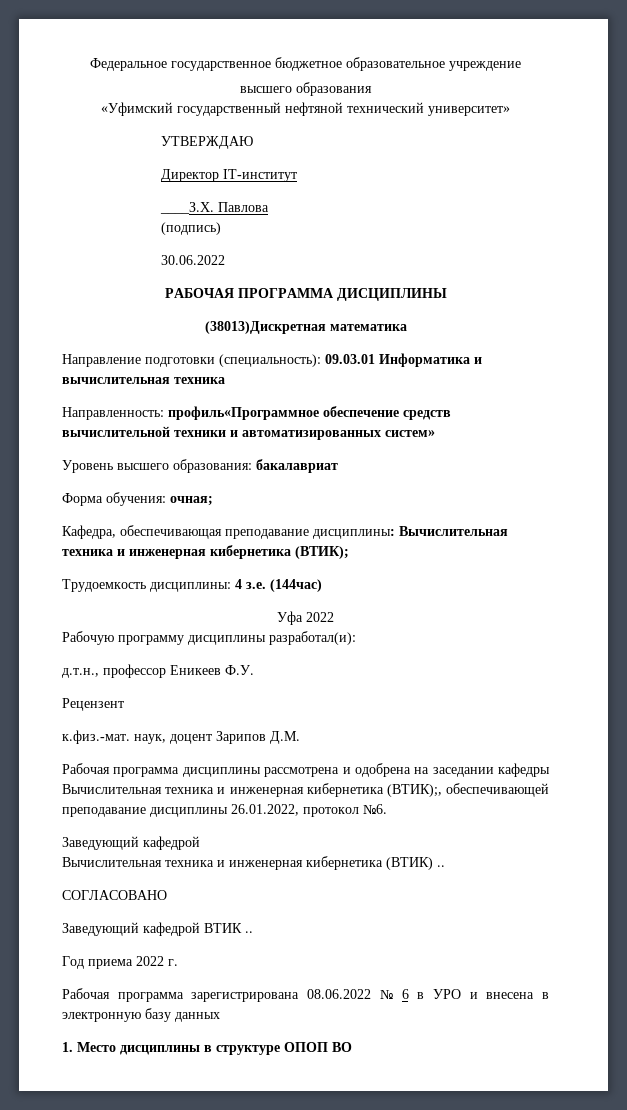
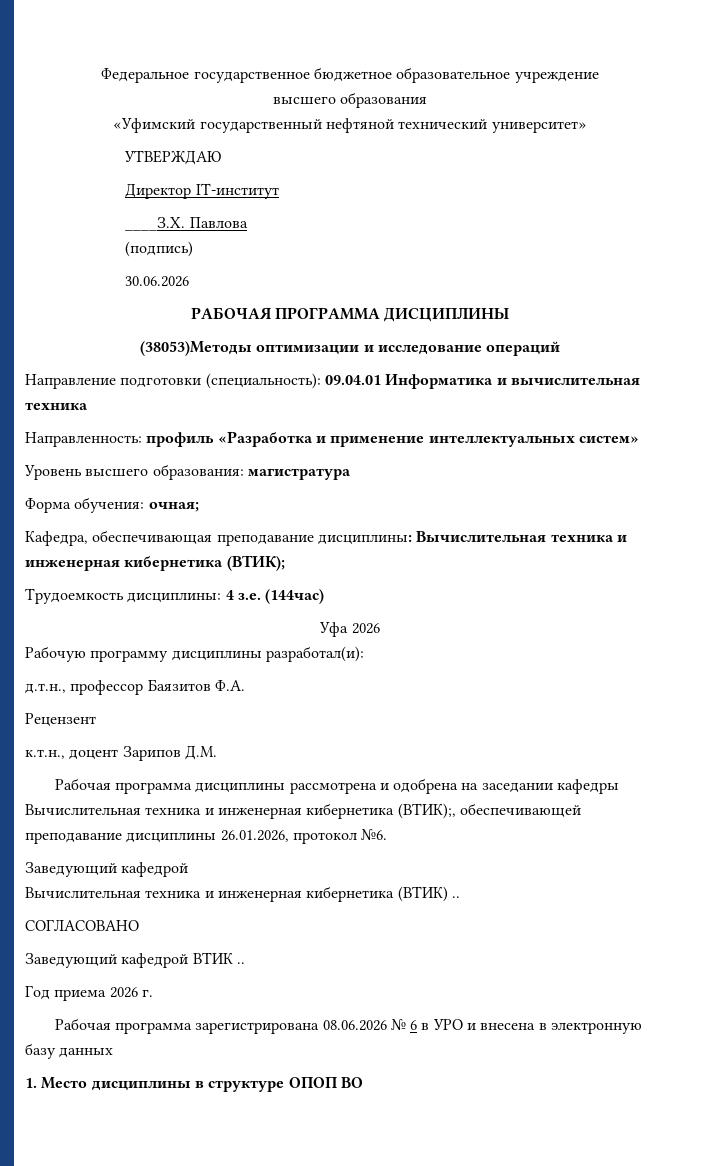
- 30.06.2022
+ 30.06.2026
- (38013)Дискретная математика
+ (38053)Методы оптимизации и исследование операций
- Направление подготовки (специальность): 09.03.01 Информатика и вычислительная техника
+ Направление подготовки (специальность): 09.04.01 Информатика и вычислительная техника
- Направленность: профиль«Программное обеспечение средств вычислительной техники и автоматизированных систем»
+ Направленность: профиль «Разработка и применение интеллектуальных систем»
- Уровень высшего образования: бакалавриат
+ Уровень высшего образования: магистратура
- Уфа 2022
+ Уфа 2026
- д.т.н., профессор Еникеев Ф.У.
+ д.т.н., профессор Баязитов Ф.А.
- к.физ.-мат. наук, доцент Зарипов Д.М.
+ к.т.н., доцент Зарипов Д.М.
- Рабочая программа дисциплины рассмотрена и одобрена на заседании кафедры Вычислительная техника и инженерная кибернетика (ВТИК);, обеспечивающей преподавание дисциплины 26.01.2022, протокол №6.
+ Рабочая программа дисциплины рассмотрена и одобрена на заседании кафедры Вычислительная техника и инженерная кибернетика (ВТИК);, обеспечивающей преподавание дисциплины 26.01.2026, протокол №6.
- Год приема 2022 г.
+ Год приема 2026 г.
- Рабочая программа зарегистрирована 08.06.2022 № 6 в УРО и внесена в электронную базу данных
+ Рабочая программа зарегистрирована 08.06.2026 № 6 в УРО и внесена в электронную базу данных

